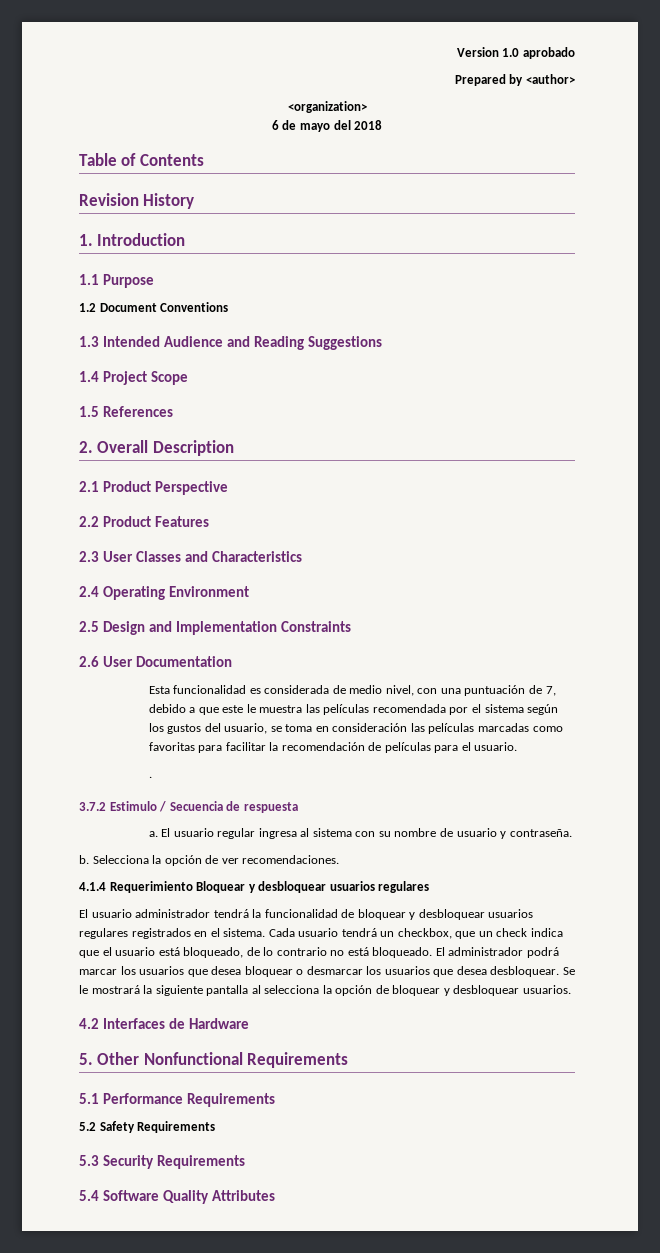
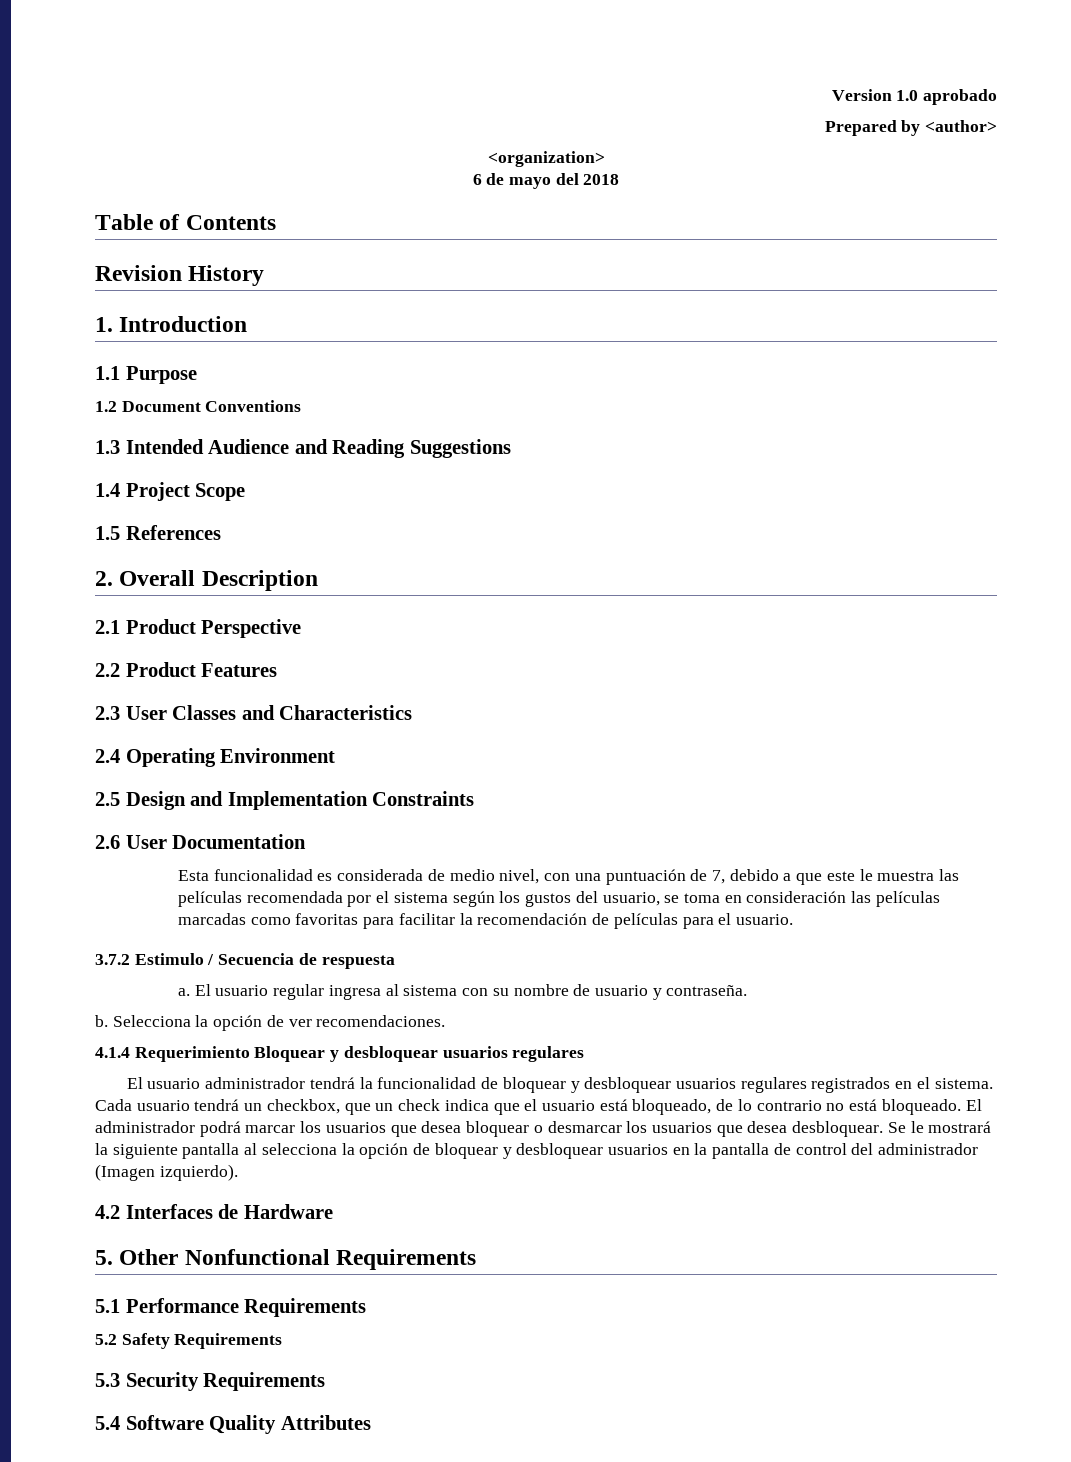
- .
- Se le mostrará la siguiente pantalla al selecciona la opción de bloquear y desbloquear usuarios.
+ Se le mostrará la siguiente pantalla al selecciona la opción de bloquear y desbloquear usuarios en la pantalla de control del administrador (Imagen izquierdo).

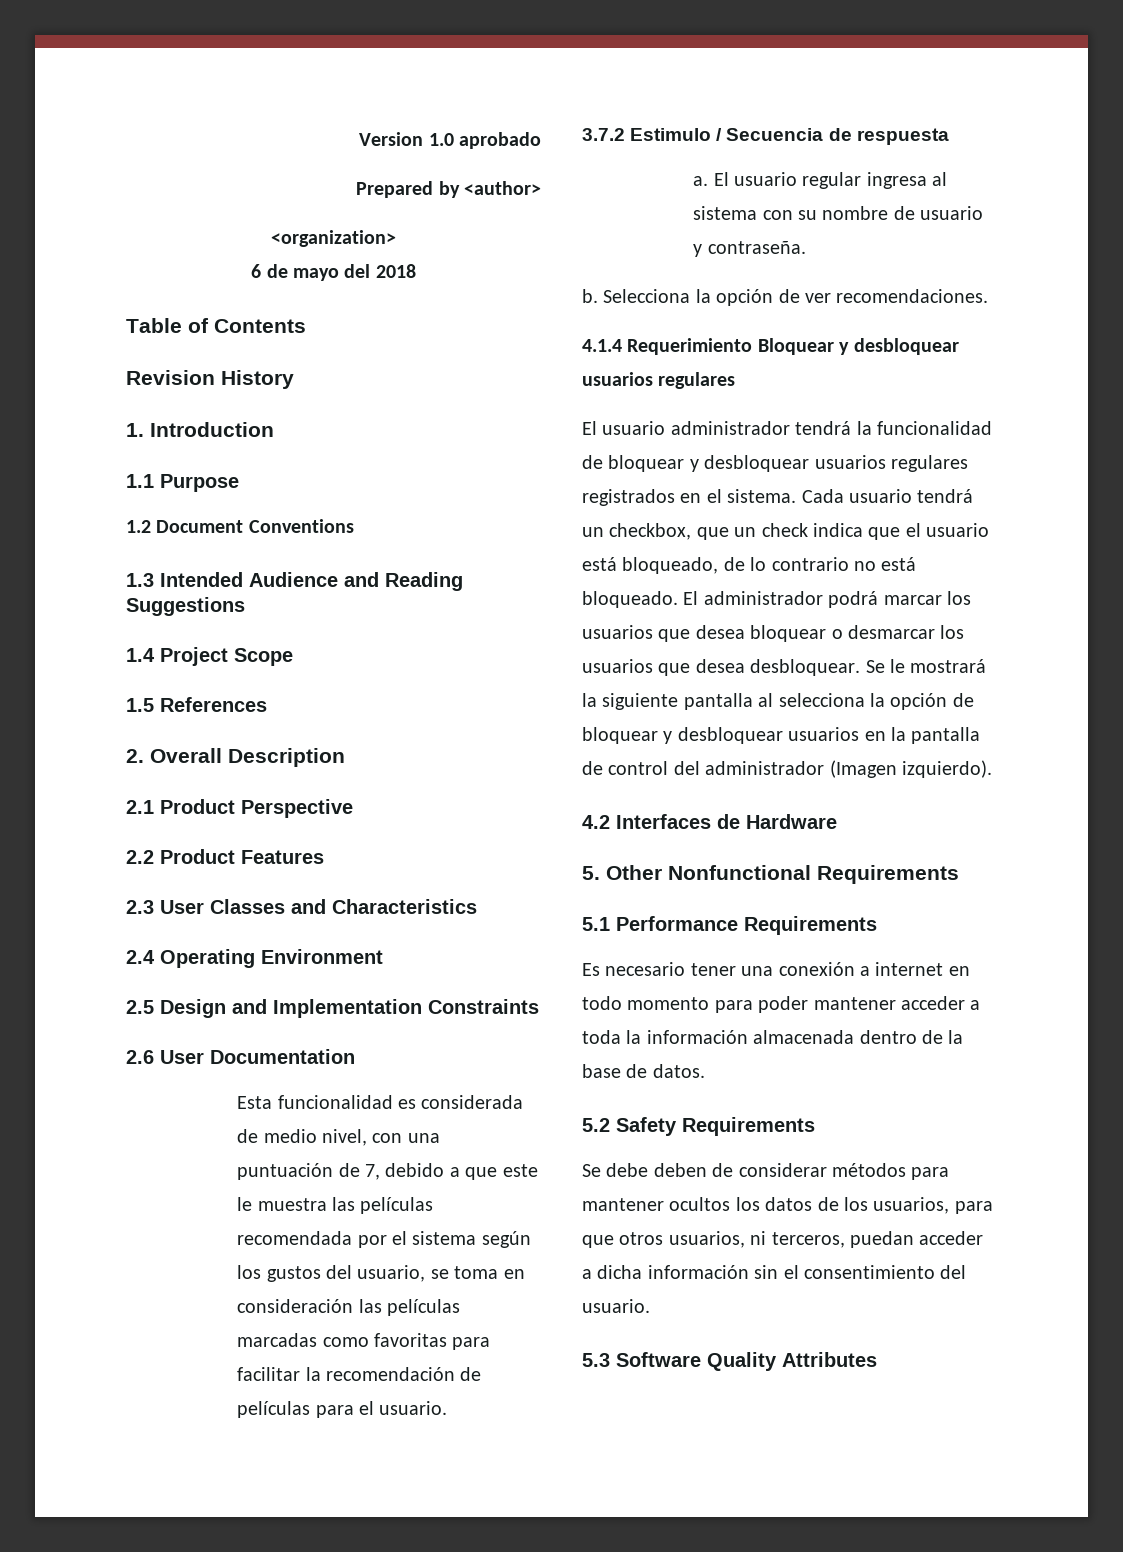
+ Es necesario tener una conexión a internet en todo momento para poder mantener acceder a toda la información almacenada dentro de la base de datos.
  5.2 Safety Requirements
- 5.3 Security Requirements
- 5.4 Software Quality Attributes
+ Se debe deben de considerar métodos para mantener ocultos los datos de los usuarios, para que otros usuarios, ni terceros, puedan acceder a dicha información sin el consentimiento del usuario.
+ 5.3 Software Quality Attributes

